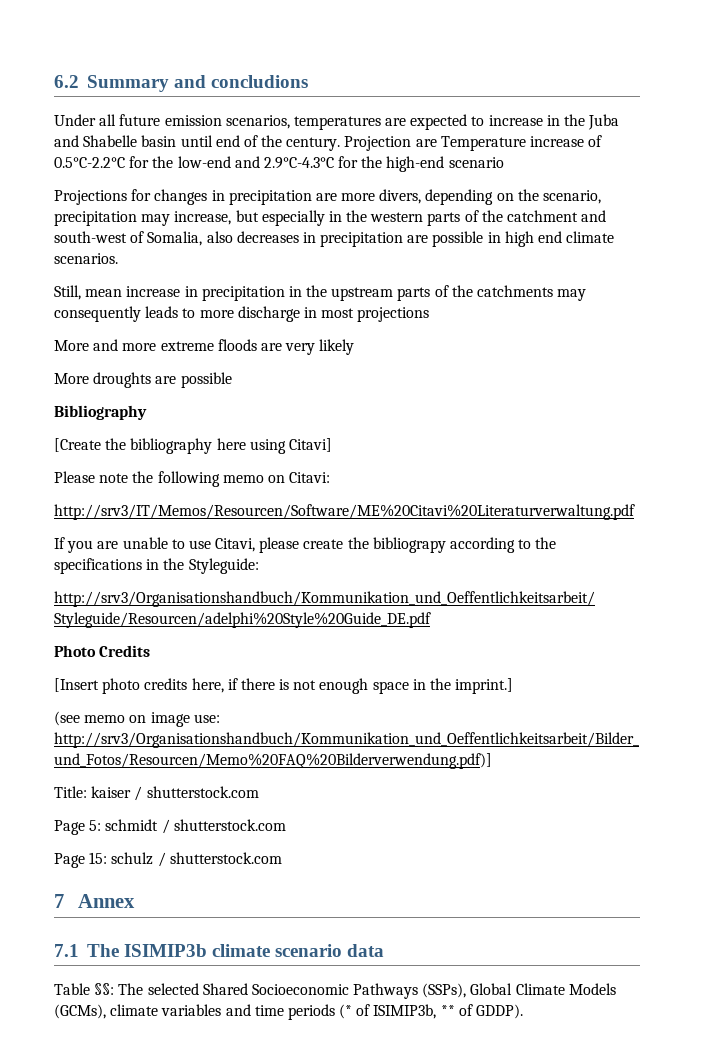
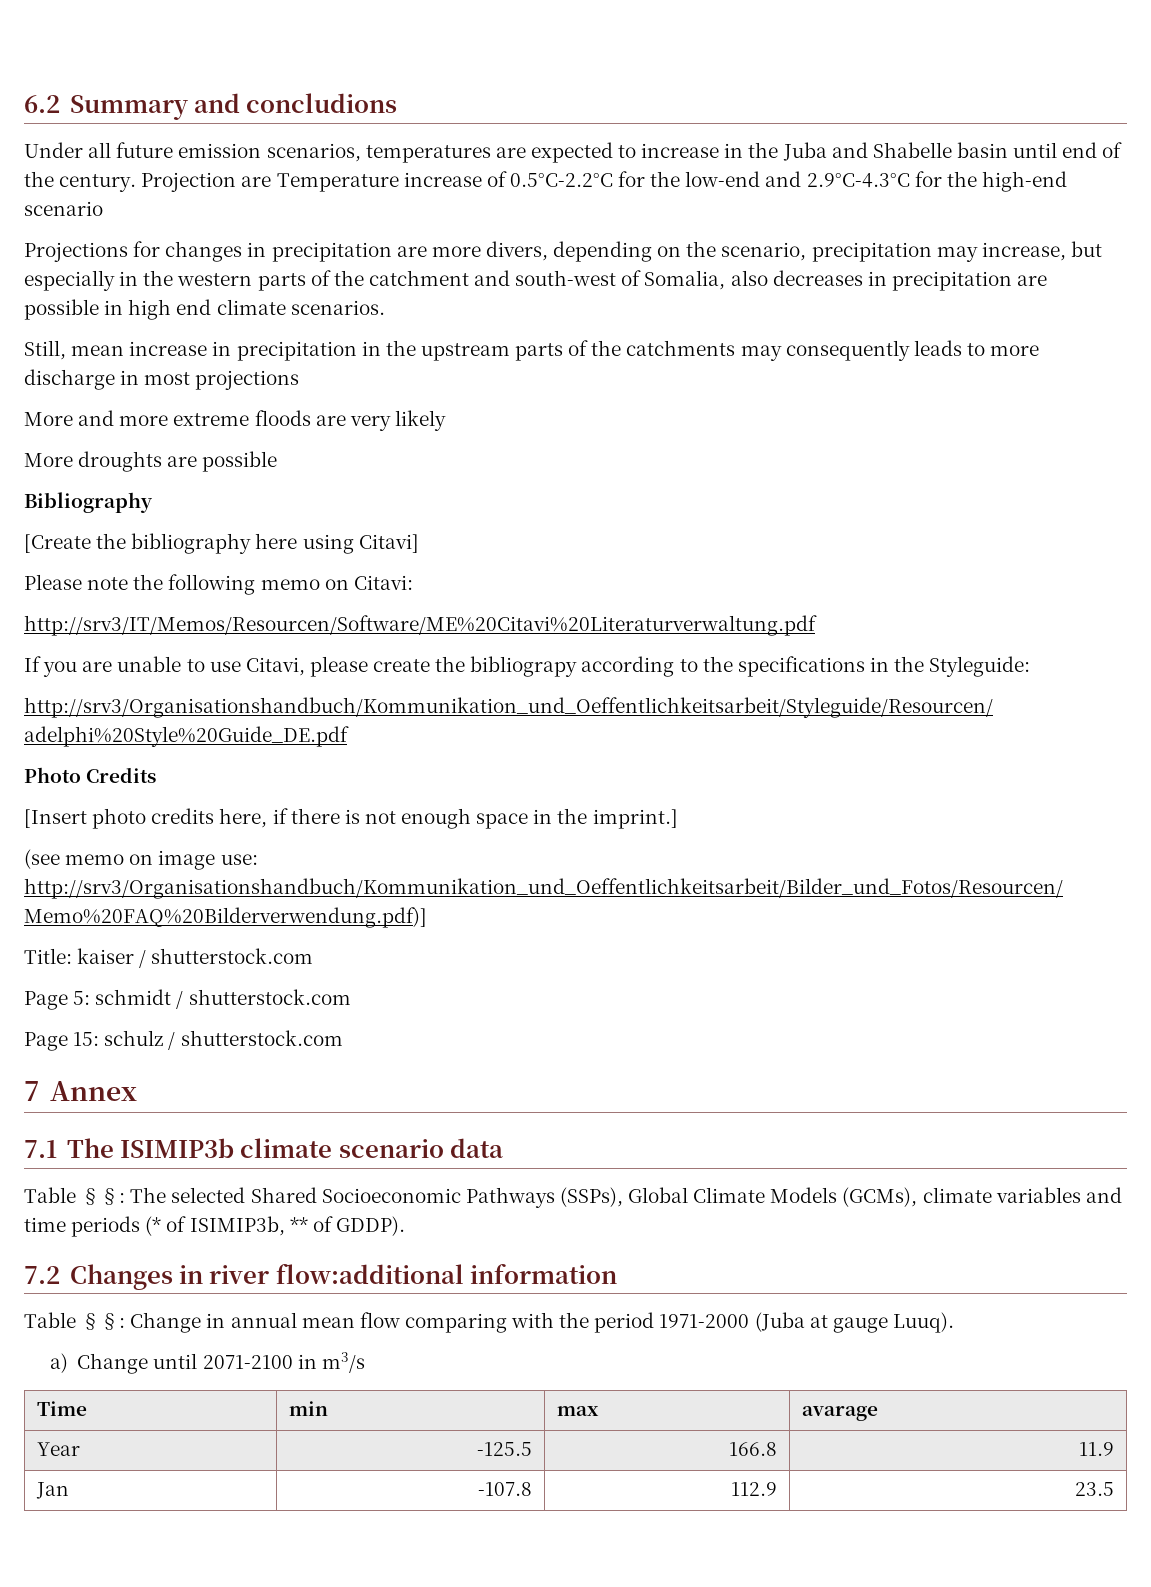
+ 7.2 Changes in river flow:additional information
+ Table §§: Change in annual mean flow comparing with the period 1971-2000 (Juba at gauge Luuq).
+ a) Change until 2071-2100 in m3/s
+ Time | min | max | avarage
+ Year | -125.5 | 166.8 | 11.9
+ Jan | -107.8 | 112.9 | 23.5

